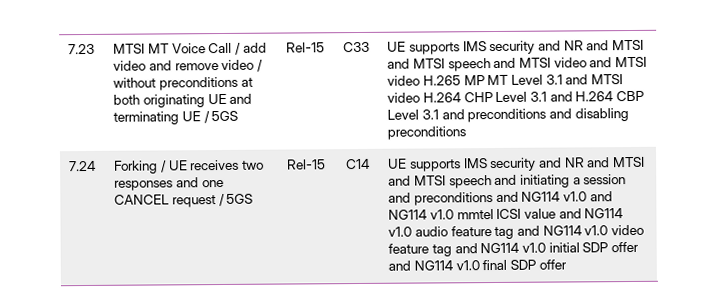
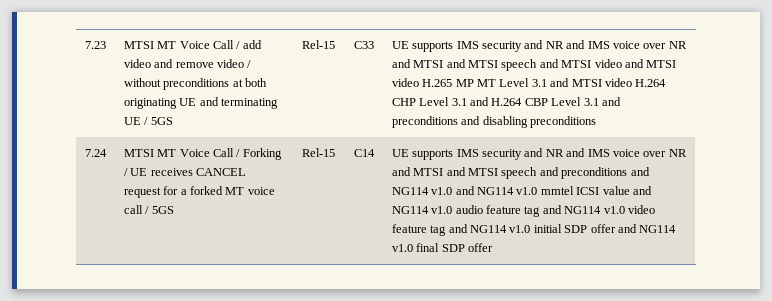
- UE supports IMS security and NR and MTSI and MTSI speech and MTSI video and MTSI video H.265 MP MT Level 3.1 and MTSI video H.264 CHP Level 3.1 and H.264 CBP Level 3.1 and preconditions and disabling preconditions
+ UE supports IMS security and NR and IMS voice over NR and MTSI and MTSI speech and MTSI video and MTSI video H.265 MP MT Level 3.1 and MTSI video H.264 CHP Level 3.1 and H.264 CBP Level 3.1 and preconditions and disabling preconditions
- Forking / UE receives two responses and one CANCEL request / 5GS
+ MTSI MT Voice Call / Forking / UE receives CANCEL request for a forked MT voice call / 5GS
- UE supports IMS security and NR and MTSI and MTSI speech and initiating a session and preconditions and NG114 v1.0 and NG114 v1.0 mmtel ICSI value and NG114 v1.0 audio feature tag and NG114 v1.0 video feature tag and NG114 v1.0 initial SDP offer and NG114 v1.0 final SDP offer
+ UE supports IMS security and NR and IMS voice over NR and MTSI and MTSI speech and preconditions and NG114 v1.0 and NG114 v1.0 mmtel ICSI value and NG114 v1.0 audio feature tag and NG114 v1.0 video feature tag and NG114 v1.0 initial SDP offer and NG114 v1.0 final SDP offer

